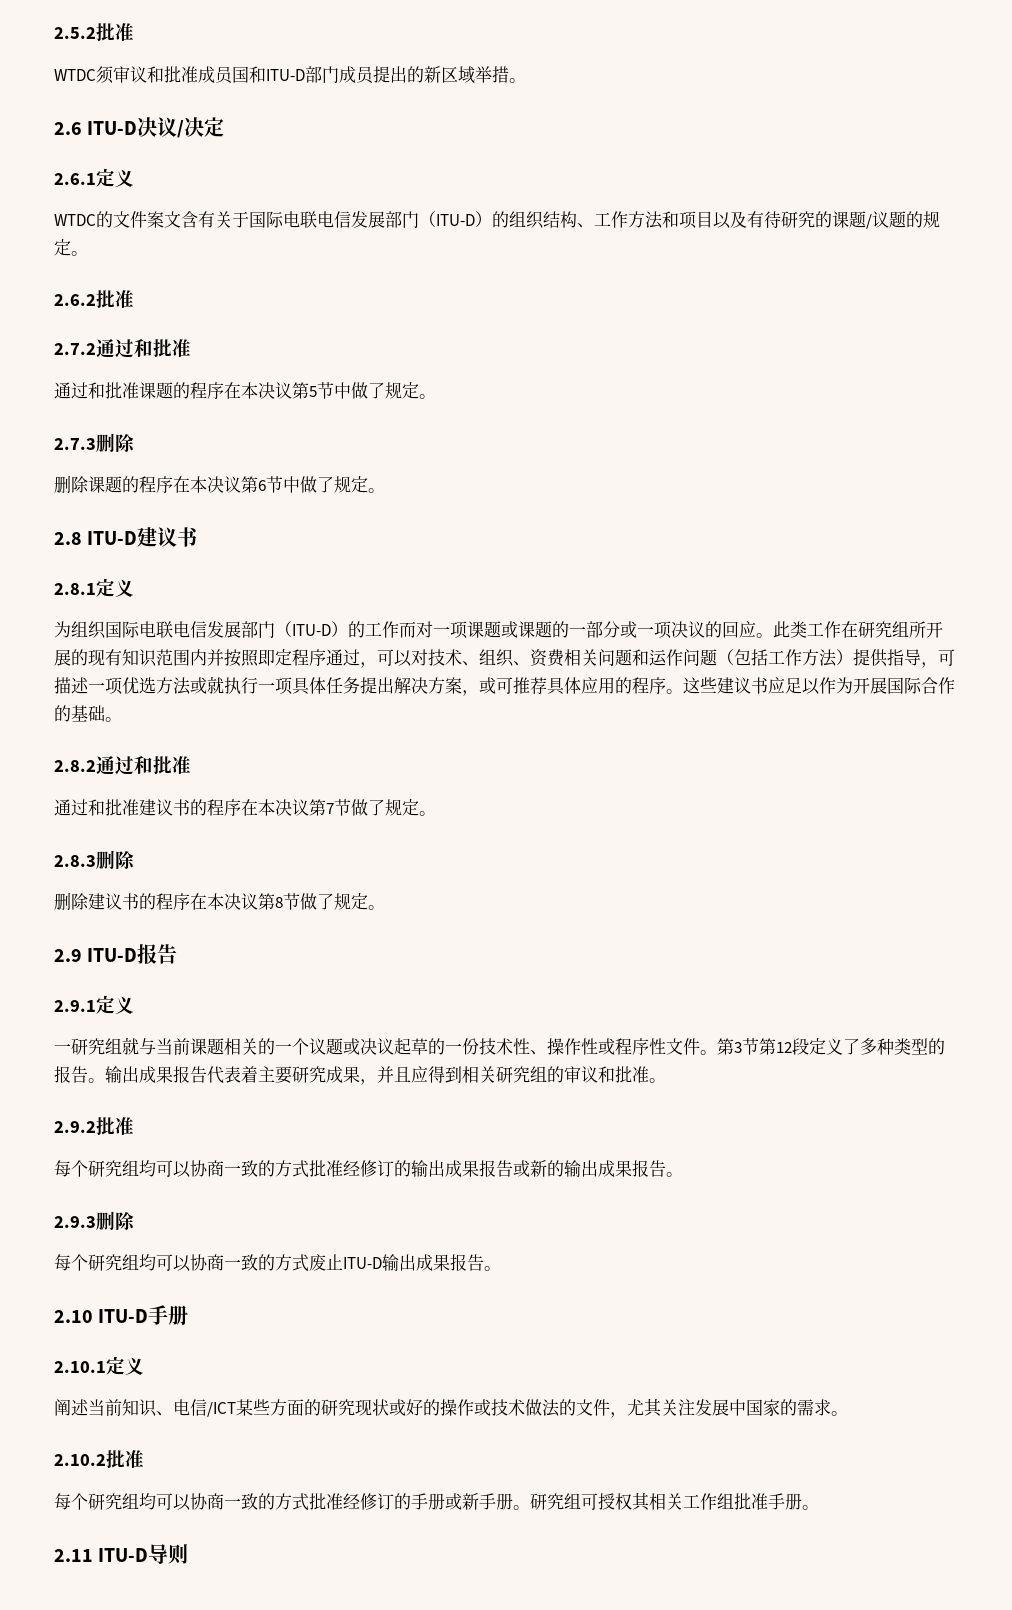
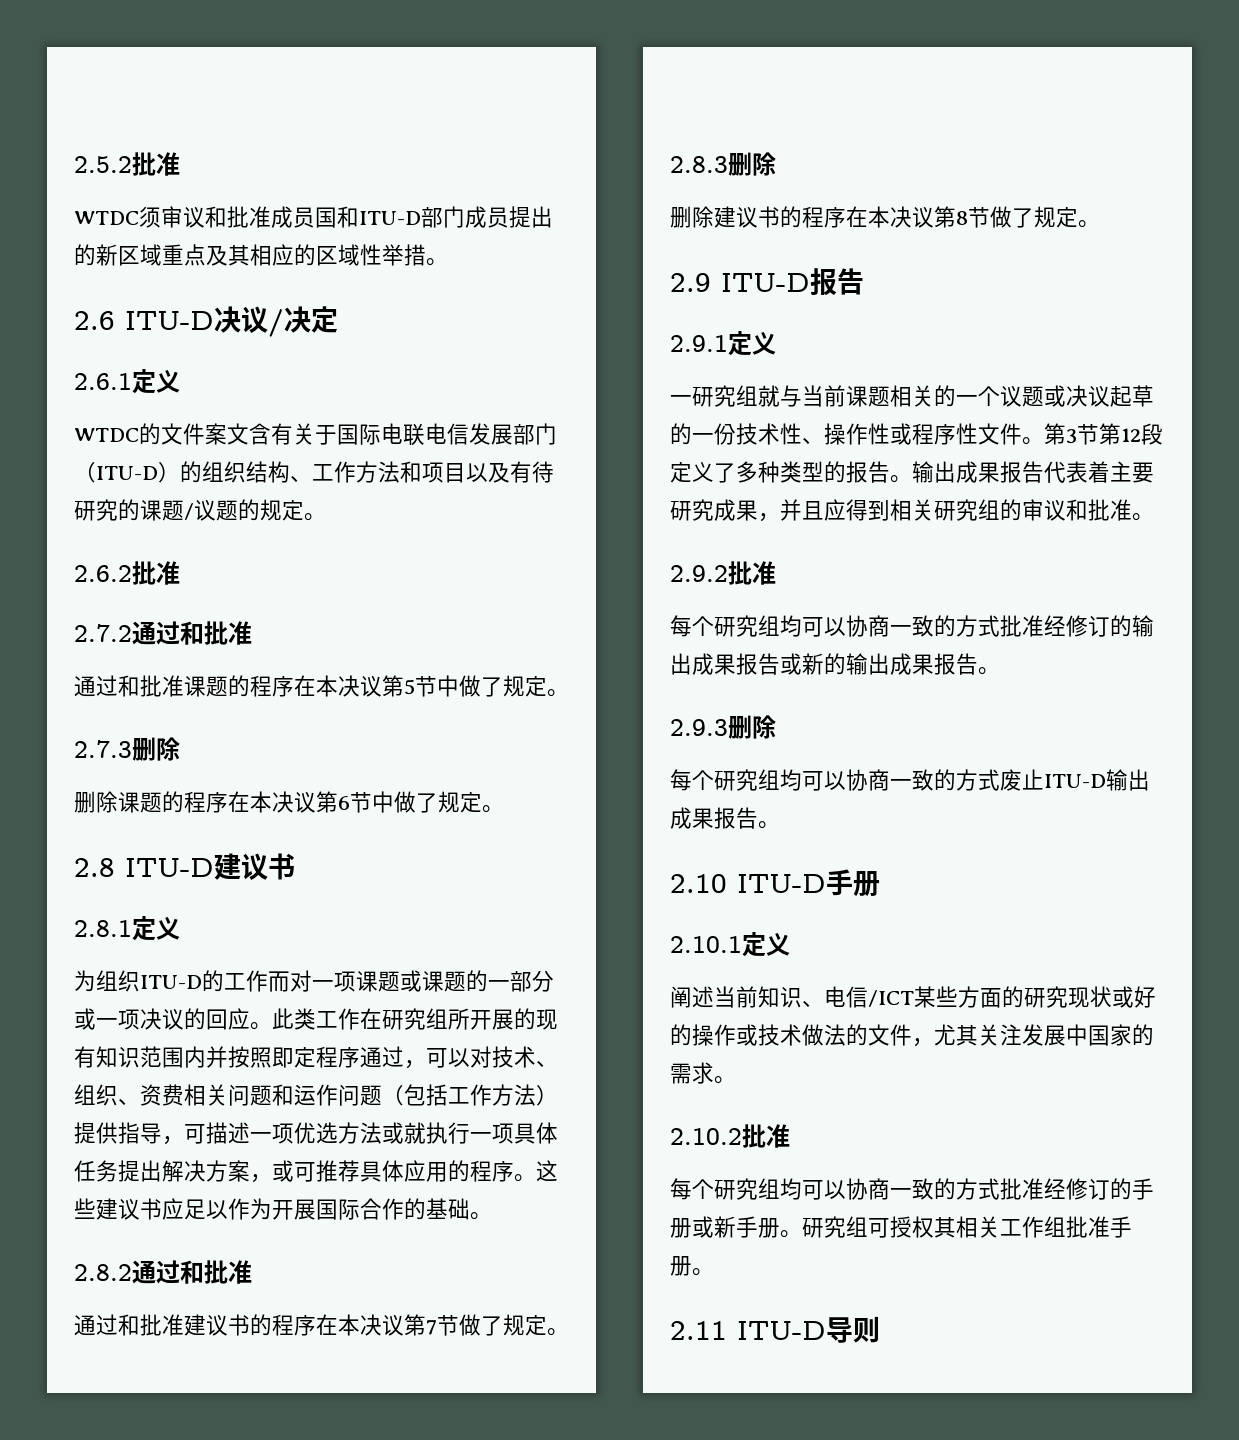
- WTDC须审议和批准成员国和ITU-D部门成员提出的新区域举措。
+ WTDC须审议和批准成员国和ITU-D部门成员提出的新区域重点及其相应的区域性举措。
- 为组织国际电联电信发展部门（ITU-D）的工作而对一项课题或课题的一部分或一项决议的回应。
+ 为组织ITU-D的工作而对一项课题或课题的一部分或一项决议的回应。

